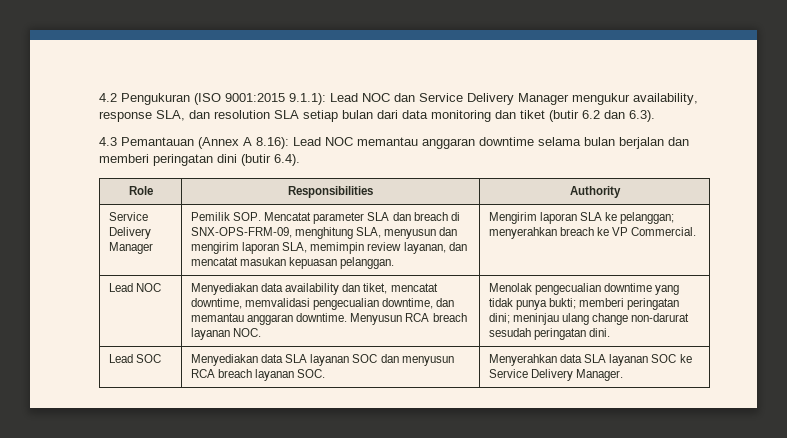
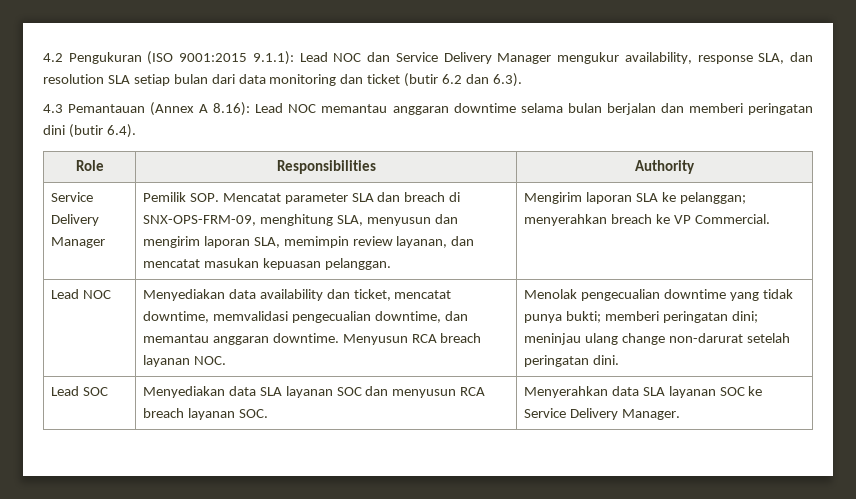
- 4.2 Pengukuran (ISO 9001:2015 9.1.1): Lead NOC dan Service Delivery Manager mengukur availability, response SLA, dan resolution SLA setiap bulan dari data monitoring dan tiket (butir 6.2 dan 6.3).
+ 4.2 Pengukuran (ISO 9001:2015 9.1.1): Lead NOC dan Service Delivery Manager mengukur availability, response SLA, dan resolution SLA setiap bulan dari data monitoring dan ticket (butir 6.2 dan 6.3).
- Lead NOC | Menyediakan data availability dan tiket, mencatat downtime, memvalidasi pengecualian downtime, dan memantau anggaran downtime. Menyusun RCA breach layanan NOC. | Menolak pengecualian downtime yang tidak punya bukti; memberi peringatan dini; meninjau ulang change non-darurat sesudah peringatan dini.
+ Lead NOC | Menyediakan data availability dan ticket, mencatat downtime, memvalidasi pengecualian downtime, dan memantau anggaran downtime. Menyusun RCA breach layanan NOC. | Menolak pengecualian downtime yang tidak punya bukti; memberi peringatan dini; meninjau ulang change non-darurat setelah peringatan dini.

